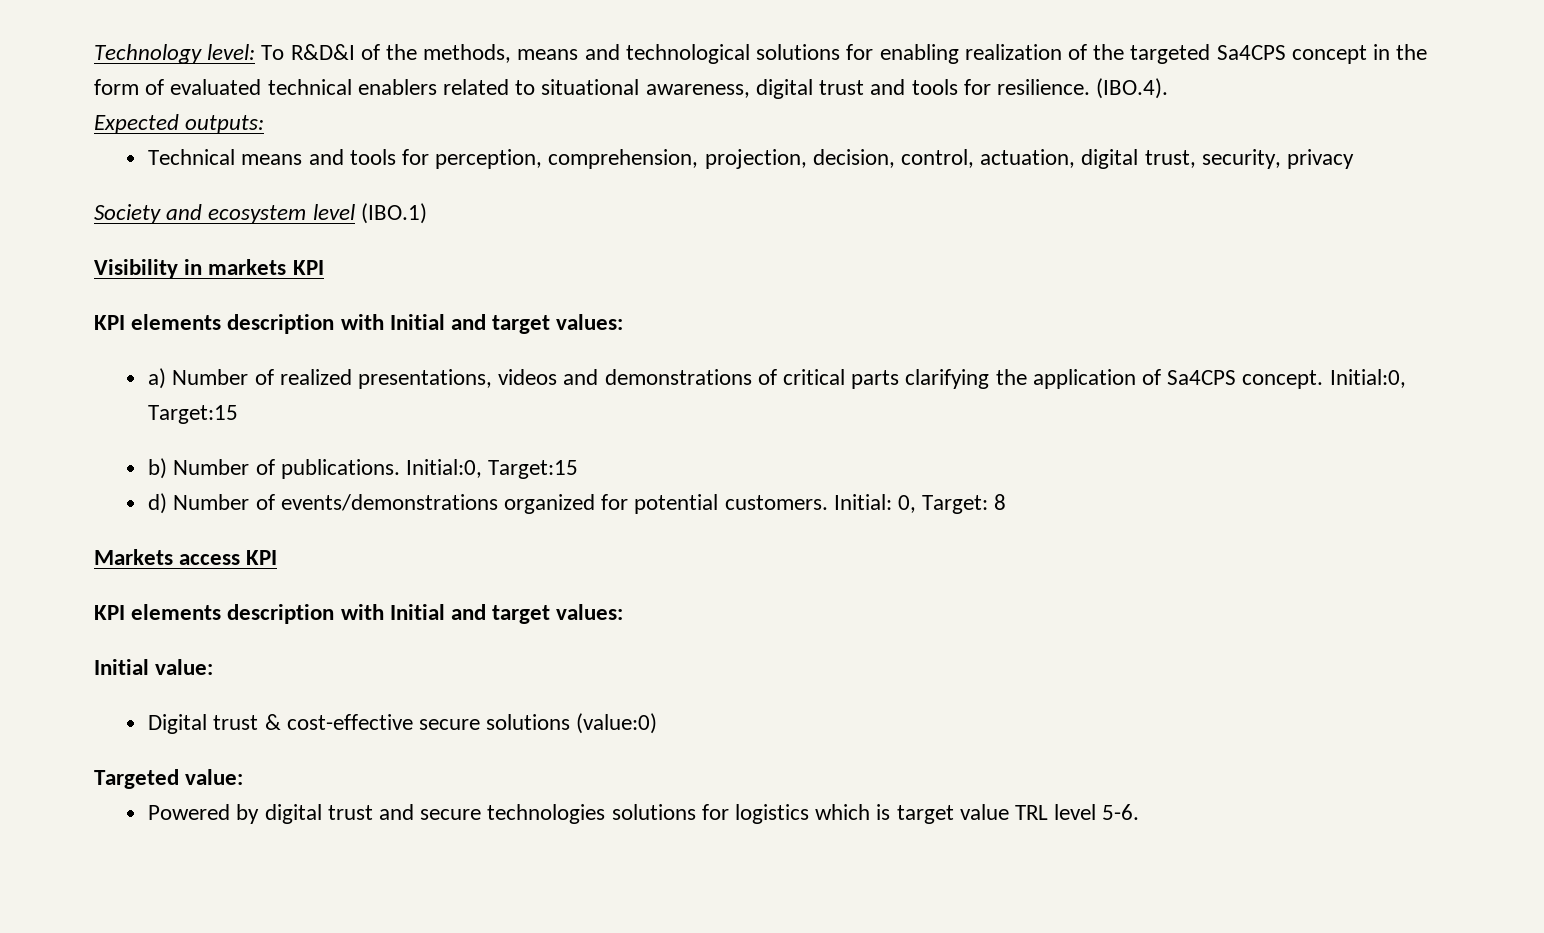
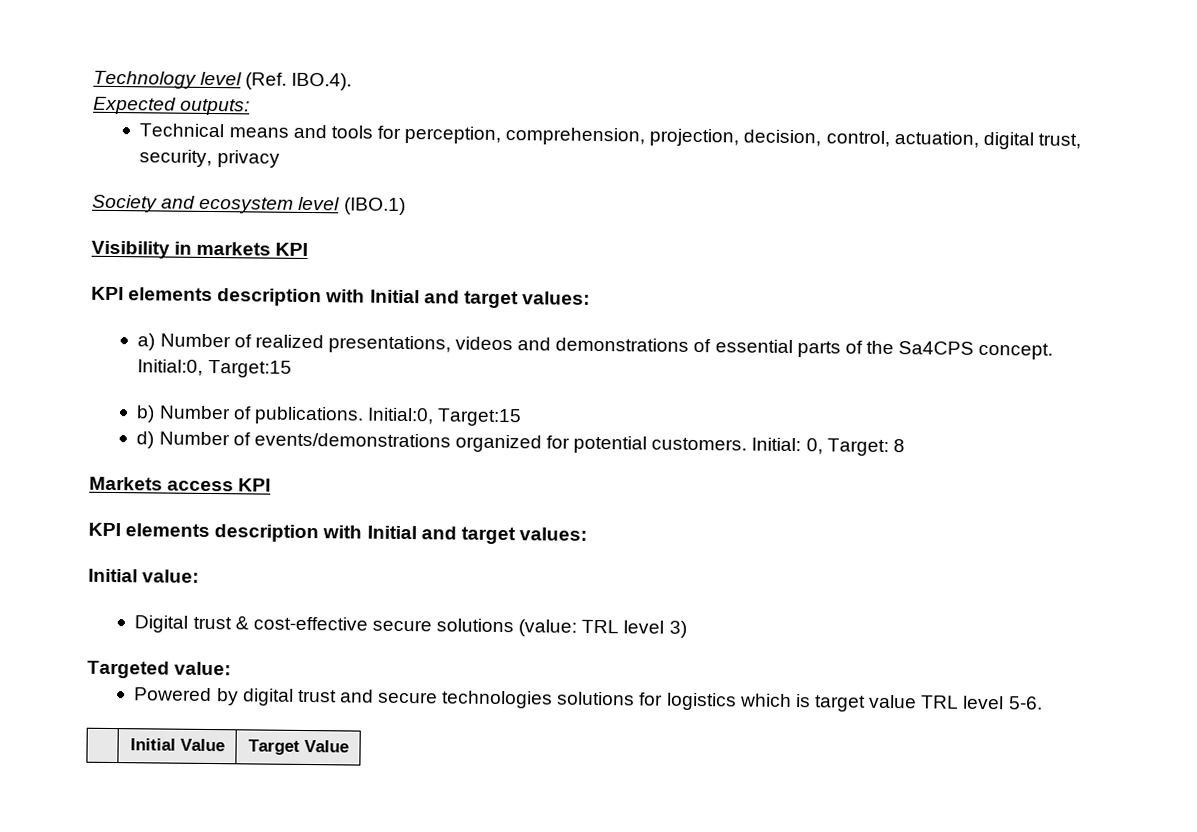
- Technology level: To R&D&I of the methods, means and technological solutions for enabling realization of the targeted Sa4CPS concept in the form of evaluated technical enablers related to situational awareness, digital trust and tools for resilience. (IBO.4).
+ Technology level (Ref. IBO.4).
- a) Number of realized presentations, videos and demonstrations of critical parts clarifying the application of Sa4CPS concept.
+ a) Number of realized presentations, videos and demonstrations of essential parts of the Sa4CPS concept.
- Digital trust & cost-effective secure solutions (value:0)
+ Digital trust & cost-effective secure solutions (value: TRL level 3)
+ | Initial Value | Target Value

